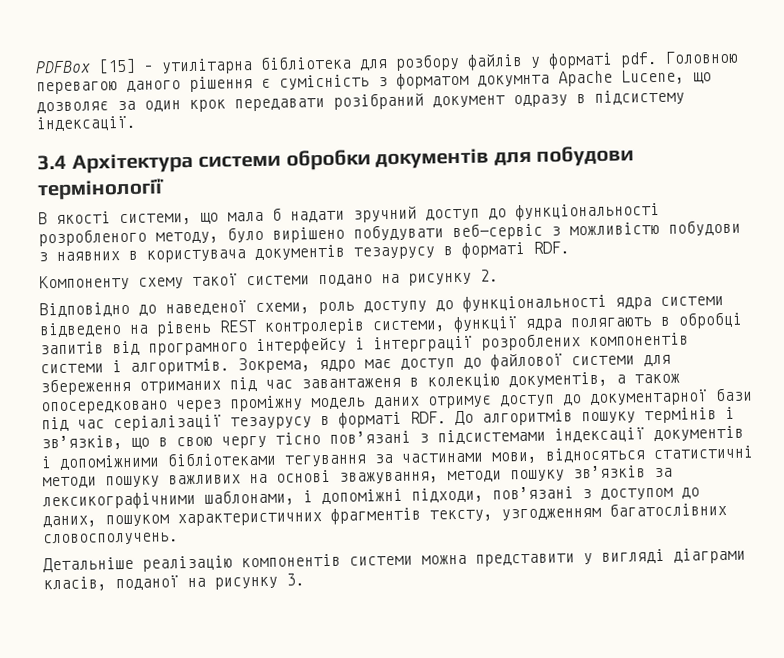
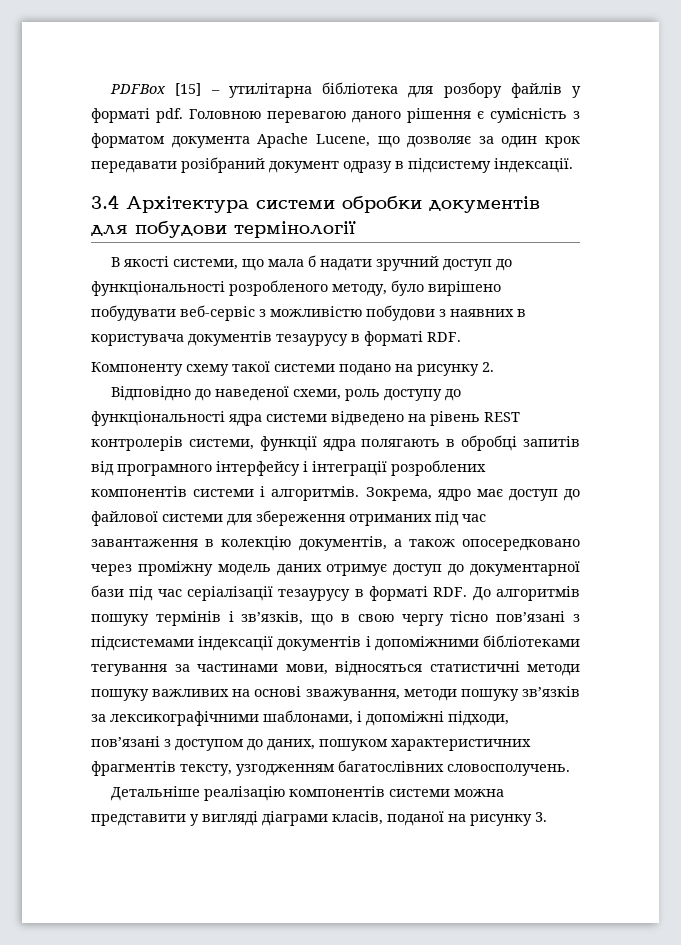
- Головною перевагою даного рішення є сумісність з форматом докумнта Apache Lucene, що дозволяє за один крок передавати розібраний документ одразу в підсистему індексації.
+ Головною перевагою даного рішення є сумісність з форматом документа Apache Lucene, що дозволяє за один крок передавати розібраний документ одразу в підсистему індексації.
- Відповідно до наведеної схеми, роль доступу до функціональності ядра системи відведено на рівень REST контролерів системи, функції ядра полягають в обробці запитів від програмного інтерфейсу і інтерграції розроблених компонентів системи і алгоритмів.
+ Відповідно до наведеної схеми, роль доступу до функціональності ядра системи відведено на рівень REST контролерів системи, функції ядра полягають в обробці запитів від програмного інтерфейсу і інтеграції розроблених компонентів системи і алгоритмів.
- Зокрема, ядро має доступ до файлової системи для збереження отриманих під час завантаженя в колекцію документів, а також опосередковано через проміжну модель даних отримує доступ до документарної бази під час серіалізації тезаурусу в форматі RDF. До алгоритмів пошуку термінів і зв’язків, що в свою чергу тісно пов’язані з підсистемами індексації документів і допоміжними бібліотеками тегування за частинами мови, відносяться статистичні методи пошуку важливих на основі зважування, методи пошуку зв’язків за лексикографічними шаблонами, і допоміжні підходи, пов’язані з доступом до даних, пошуком характеристичних фрагментів тексту, узгодженням багатослівних словосполучень.
+ Зокрема, ядро має доступ до файлової системи для збереження отриманих під час завантаження в колекцію документів, а також опосередковано через проміжну модель даних отримує доступ до документарної бази під час серіалізації тезаурусу в форматі RDF. До алгоритмів пошуку термінів і зв’язків, що в свою чергу тісно пов’язані з підсистемами індексації документів і допоміжними бібліотеками тегування за частинами мови, відносяться статистичні методи пошуку важливих на основі зважування, методи пошуку зв’язків за лексикографічними шаблонами, і допоміжні підходи, пов’язані з доступом до даних, пошуком характеристичних фрагментів тексту, узгодженням багатослівних словосполучень.

